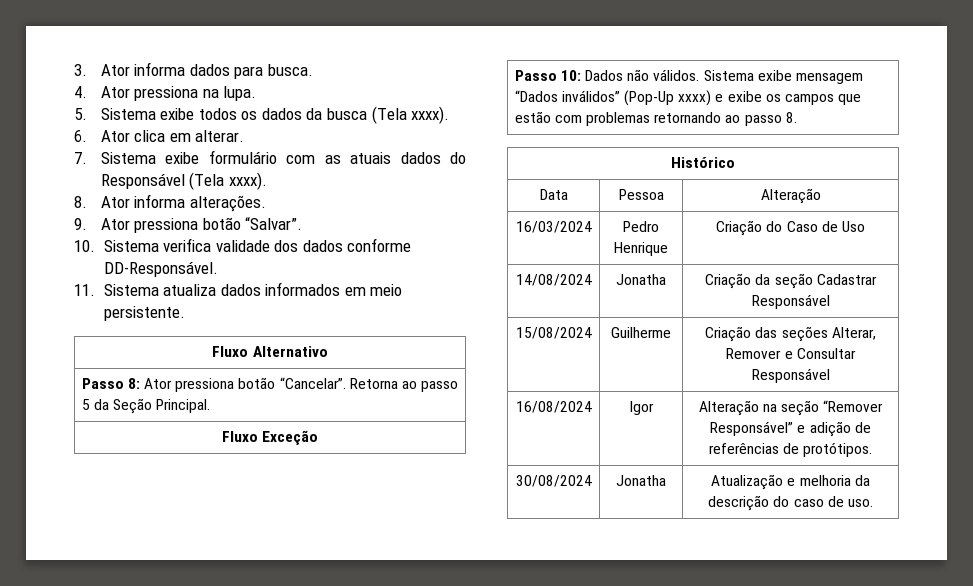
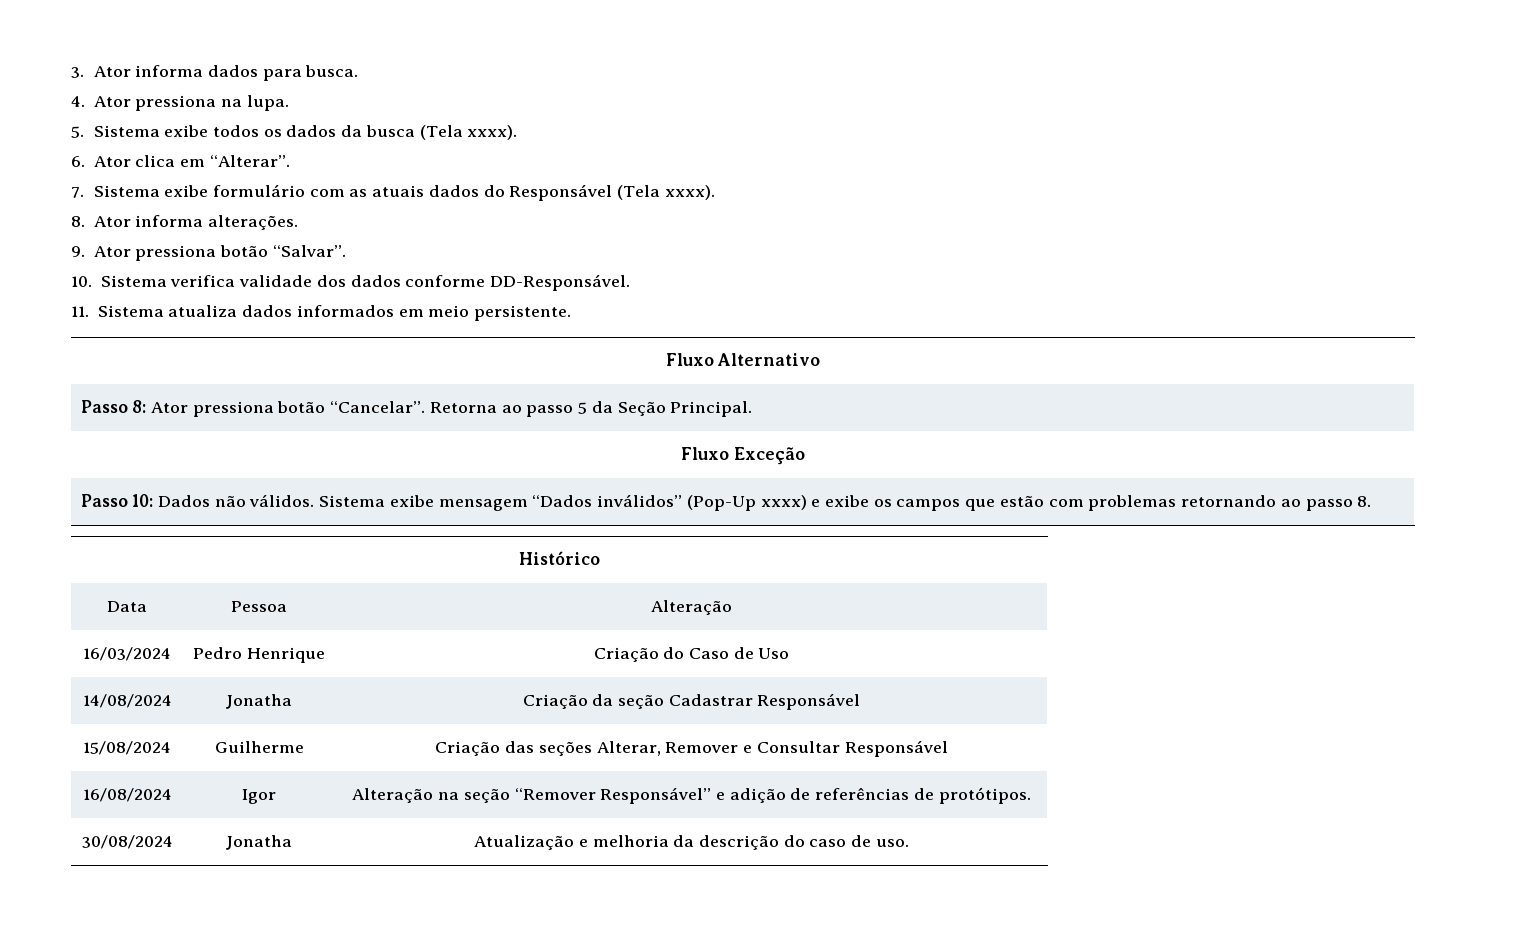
- 6. Ator clica em alterar.
+ 6. Ator clica em “Alterar”.

